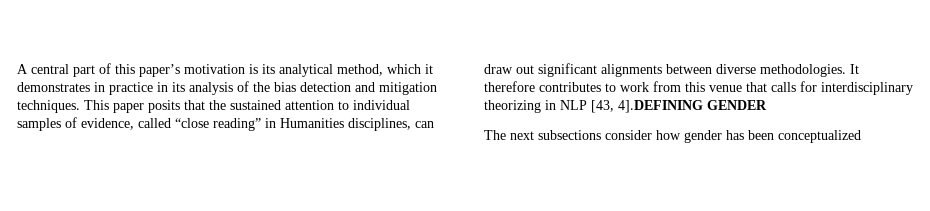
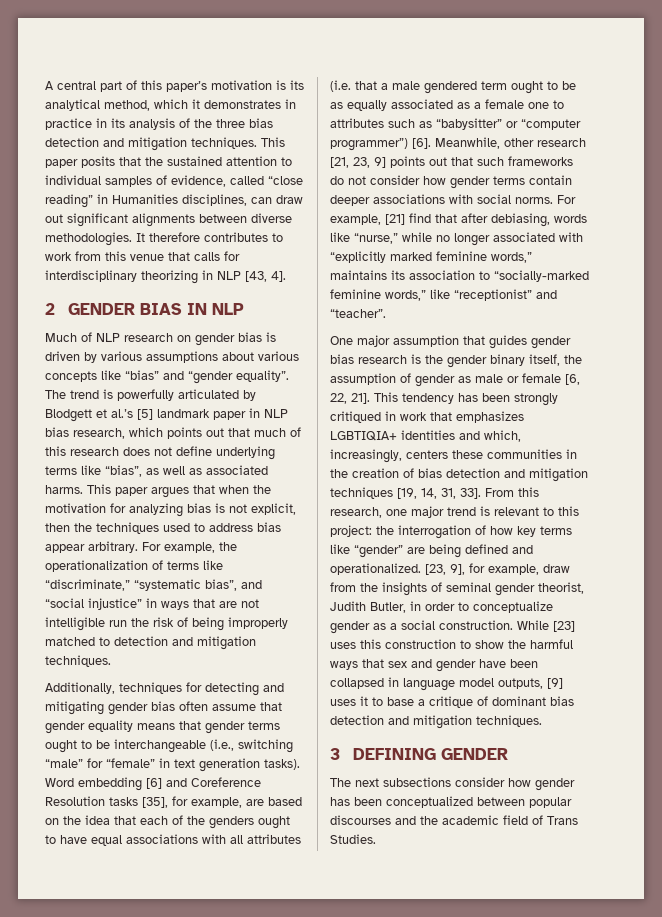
- A central part of this paper’s motivation is its analytical method, which it demonstrates in practice in its analysis of the bias detection and mitigation techniques.
+ A central part of this paper’s motivation is its analytical method, which it demonstrates in practice in its analysis of the three bias detection and mitigation techniques.
- It therefore contributes to work from this venue that calls for interdisciplinary theorizing in NLP [43, 4].DEFINING GENDER
+ It therefore contributes to work from this venue that calls for interdisciplinary theorizing in NLP [43, 4].
+ 2 GENDER BIAS IN NLP
+ Much of NLP research on gender bias is driven by various assumptions about various concepts like “bias” and “gender equality”. The trend is powerfully articulated by Blodgett et al.’s [5] landmark paper in NLP bias research, which points out that much of this research does not define underlying terms like “bias”, as well as associated harms. This paper argues that when the motivation for analyzing bias is not explicit, then the techniques used to address bias appear arbitrary. For example, the operationalization of terms like “discriminate,” “systematic bias”, and “social injustice” in ways that are not intelligible run the risk of being improperly matched to detection and mitigation techniques.
+ Additionally, techniques for detecting and mitigating gender bias often assume that gender equality means that gender terms ought to be interchangeable (i.e., switching “male” for “female” in text generation tasks). Word embedding [6] and Coreference Resolution tasks [35], for example, are based on the idea that each of the genders ought to have equal associations with all attributes (i.e. that a male gendered term ought to be as equally associated as a female one to attributes such as “babysitter” or “computer programmer”) [6]. Meanwhile, other research [21, 23, 9] points out that such frameworks do not consider how gender terms contain deeper associations with social norms. For example, [21] find that after debiasing, words like “nurse,” while no longer associated with “explicitly marked feminine words,” maintains its association to “socially-marked feminine words,” like “receptionist” and “teacher”.
+ One major assumption that guides gender bias research is the gender binary itself, the assumption of gender as male or female [6, 22, 21]. This tendency has been strongly critiqued in work that emphasizes LGBTIQIA+ identities and which, increasingly, centers these communities in the creation of bias detection and mitigation techniques [19, 14, 31, 33]. From this research, one major trend is relevant to this project: the interrogation of how key terms like “gender” are being defined and operationalized. [23, 9], for example, draw from the insights of seminal gender theorist, Judith Butler, in order to conceptualize gender as a social construction. While [23] uses this construction to show the harmful ways that sex and gender have been collapsed in language model outputs, [9] uses it to base a critique of dominant bias detection and mitigation techniques.
+ 3 DEFINING GENDER
- The next subsections consider how gender has been conceptualized
+ The next subsections consider how gender has been conceptualized between popular discourses and the academic field of Trans Studies.

